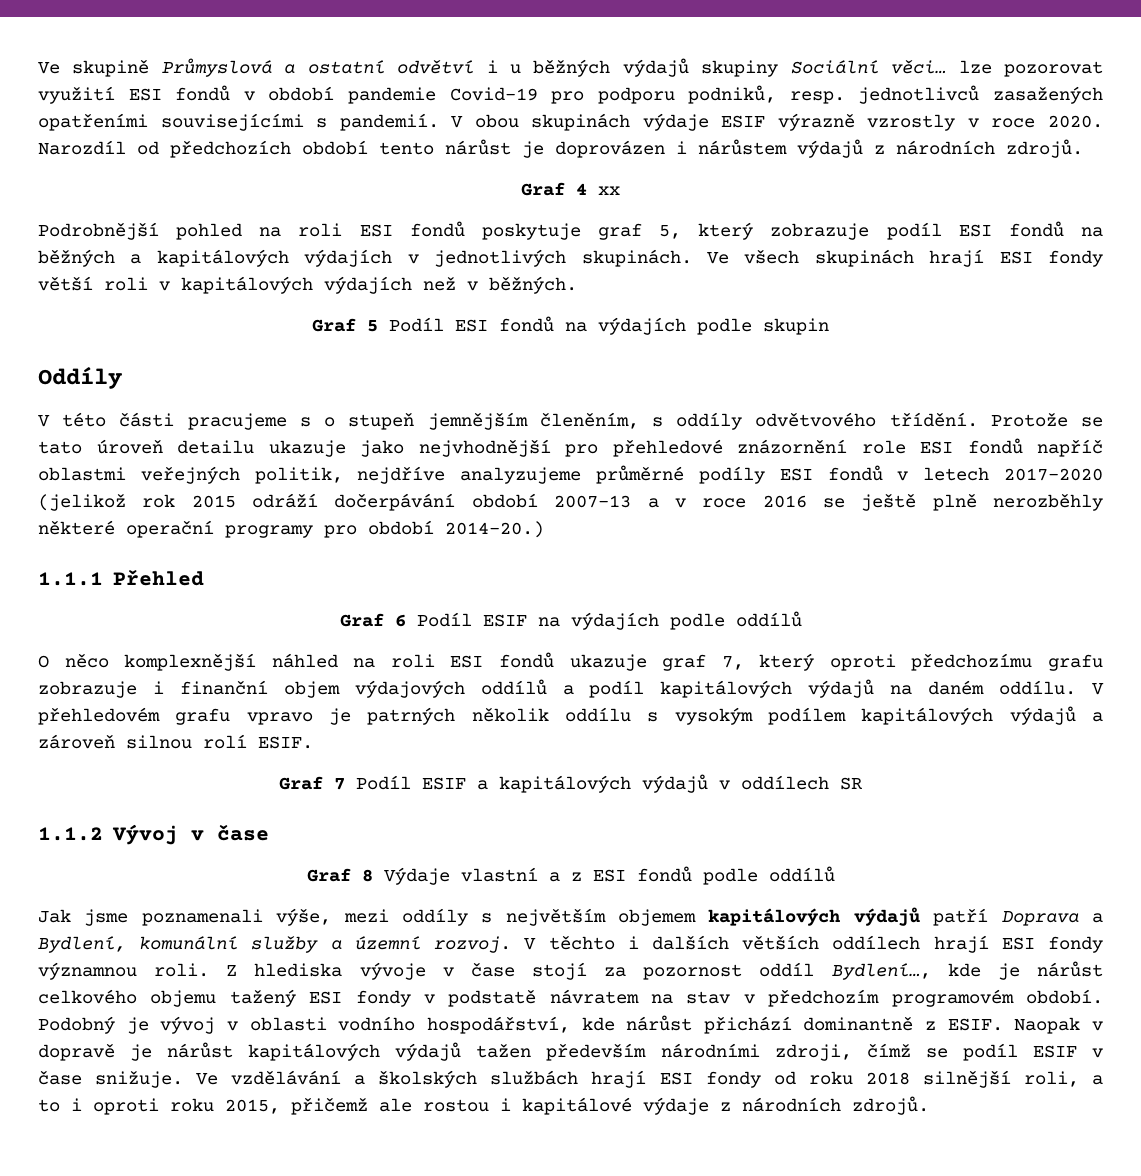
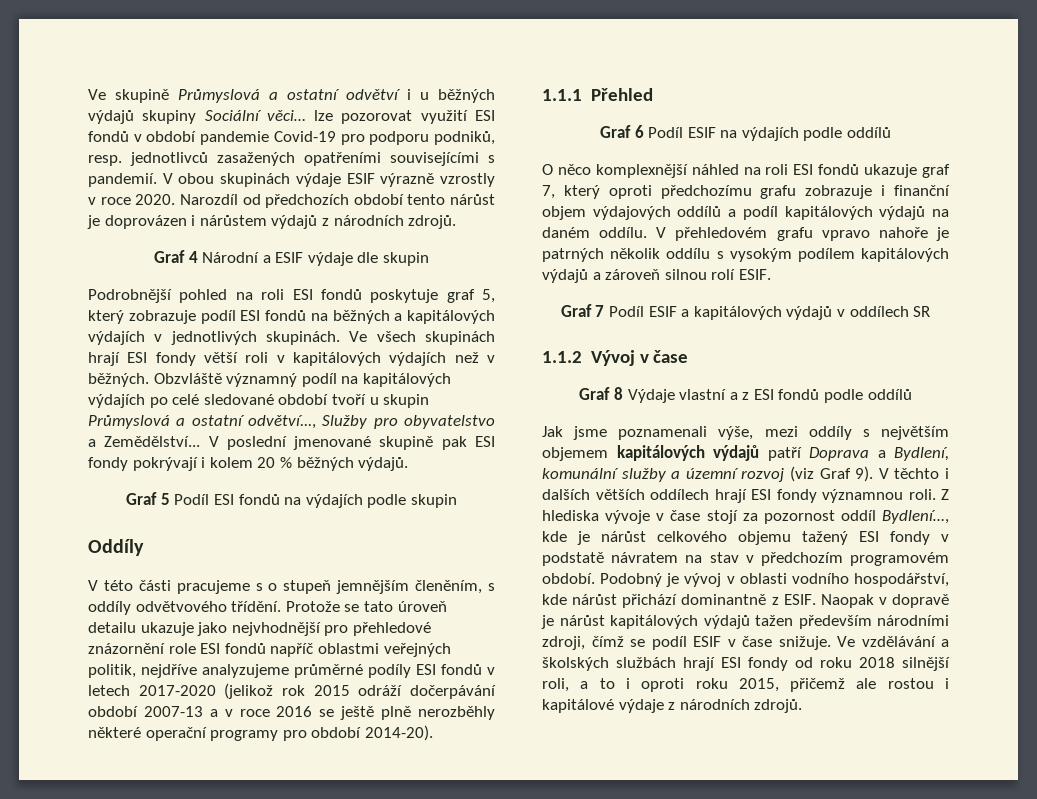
- Graf 4 xx
+ Graf 4 Národní a ESIF výdaje dle skupin
+ Obzvláště významný podíl na kapitálových výdajích po celé sledované období tvoří u skupin Průmyslová a ostatní odvětví..., Služby pro obyvatelstvo a Zemědělství... V poslední jmenované skupině pak ESI fondy pokrývají i kolem 20 % běžných výdajů.
- Protože se tato úroveň detailu ukazuje jako nejvhodnější pro přehledové znázornění role ESI fondů napříč oblastmi veřejných politik, nejdříve analyzujeme průměrné podíly ESI fondů v letech 2017-2020 (jelikož rok 2015 odráží dočerpávání období 2007-13 a v roce 2016 se ještě plně nerozběhly některé operační programy pro období 2014-20.)
+ Protože se tato úroveň detailu ukazuje jako nejvhodnější pro přehledové znázornění role ESI fondů napříč oblastmi veřejných politik, nejdříve analyzujeme průměrné podíly ESI fondů v letech 2017-2020 (jelikož rok 2015 odráží dočerpávání období 2007-13 a v roce 2016 se ještě plně nerozběhly některé operační programy pro období 2014-20).
- V přehledovém grafu vpravo je patrných několik oddílu s vysokým podílem kapitálových výdajů a zároveň silnou rolí ESIF.
+ V přehledovém grafu vpravo nahoře je patrných několik oddílu s vysokým podílem kapitálových výdajů a zároveň silnou rolí ESIF.
- Jak jsme poznamenali výše, mezi oddíly s největším objemem kapitálových výdajů patří Doprava a Bydlení, komunální služby a územní rozvoj.
+ Jak jsme poznamenali výše, mezi oddíly s největším objemem kapitálových výdajů patří Doprava a Bydlení, komunální služby a územní rozvoj (viz Graf 9).

